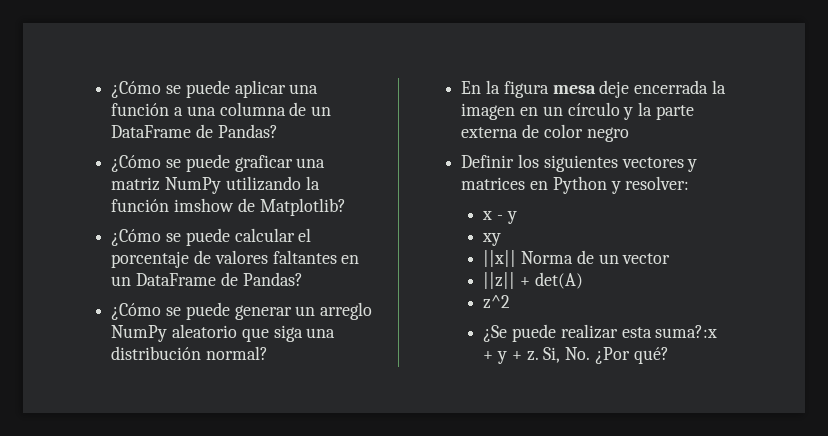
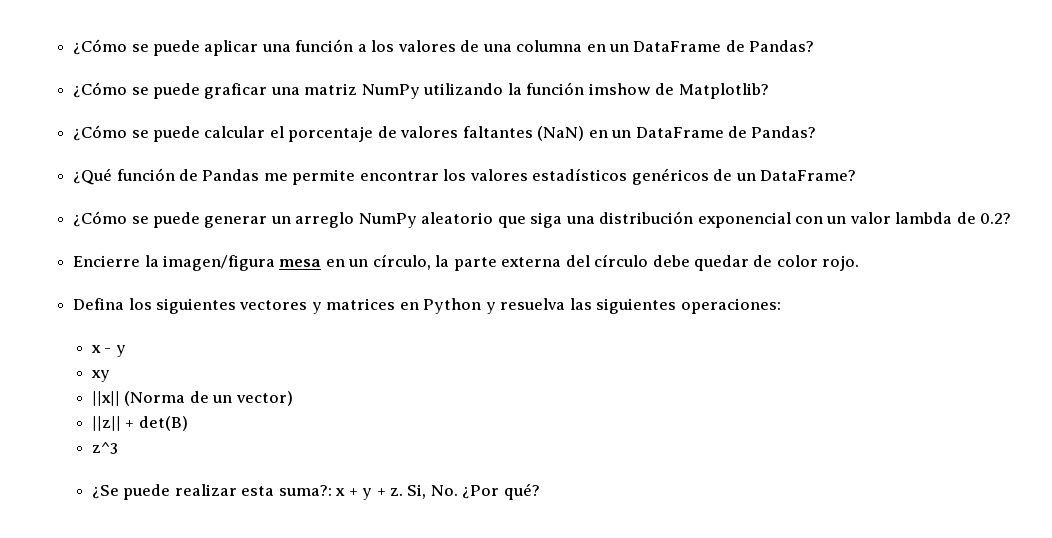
- ¿Cómo se puede aplicar una función a una columna de un DataFrame de Pandas?
+ ¿Cómo se puede aplicar una función a los valores de una columna en un DataFrame de Pandas?
- ¿Cómo se puede calcular el porcentaje de valores faltantes en un DataFrame de Pandas?
+ ¿Cómo se puede calcular el porcentaje de valores faltantes (NaN) en un DataFrame de Pandas?
+ ¿Qué función de Pandas me permite encontrar los valores estadísticos genéricos de un DataFrame?
- ¿Cómo se puede generar un arreglo NumPy aleatorio que siga una distribución normal?
- En la figura mesa deje encerrada la imagen en un círculo y la parte externa de color negro
- Definir los siguientes vectores y matrices en Python y resolver:
+ ¿Cómo se puede generar un arreglo NumPy aleatorio que siga una distribución exponencial con un valor lambda de 0.2?
+ Encierre la imagen/figura mesa en un círculo, la parte externa del círculo debe quedar de color rojo.
+ Defina los siguientes vectores y matrices en Python y resuelva las siguientes operaciones:
- ||x|| Norma de un vector
+ ||x|| (Norma de un vector)
- ||z|| + det(A)
- z^2
+ ||z|| + det(B)
+ z^3
- ¿Se puede realizar esta suma?:x + y + z.
+ ¿Se puede realizar esta suma?: x + y + z.

